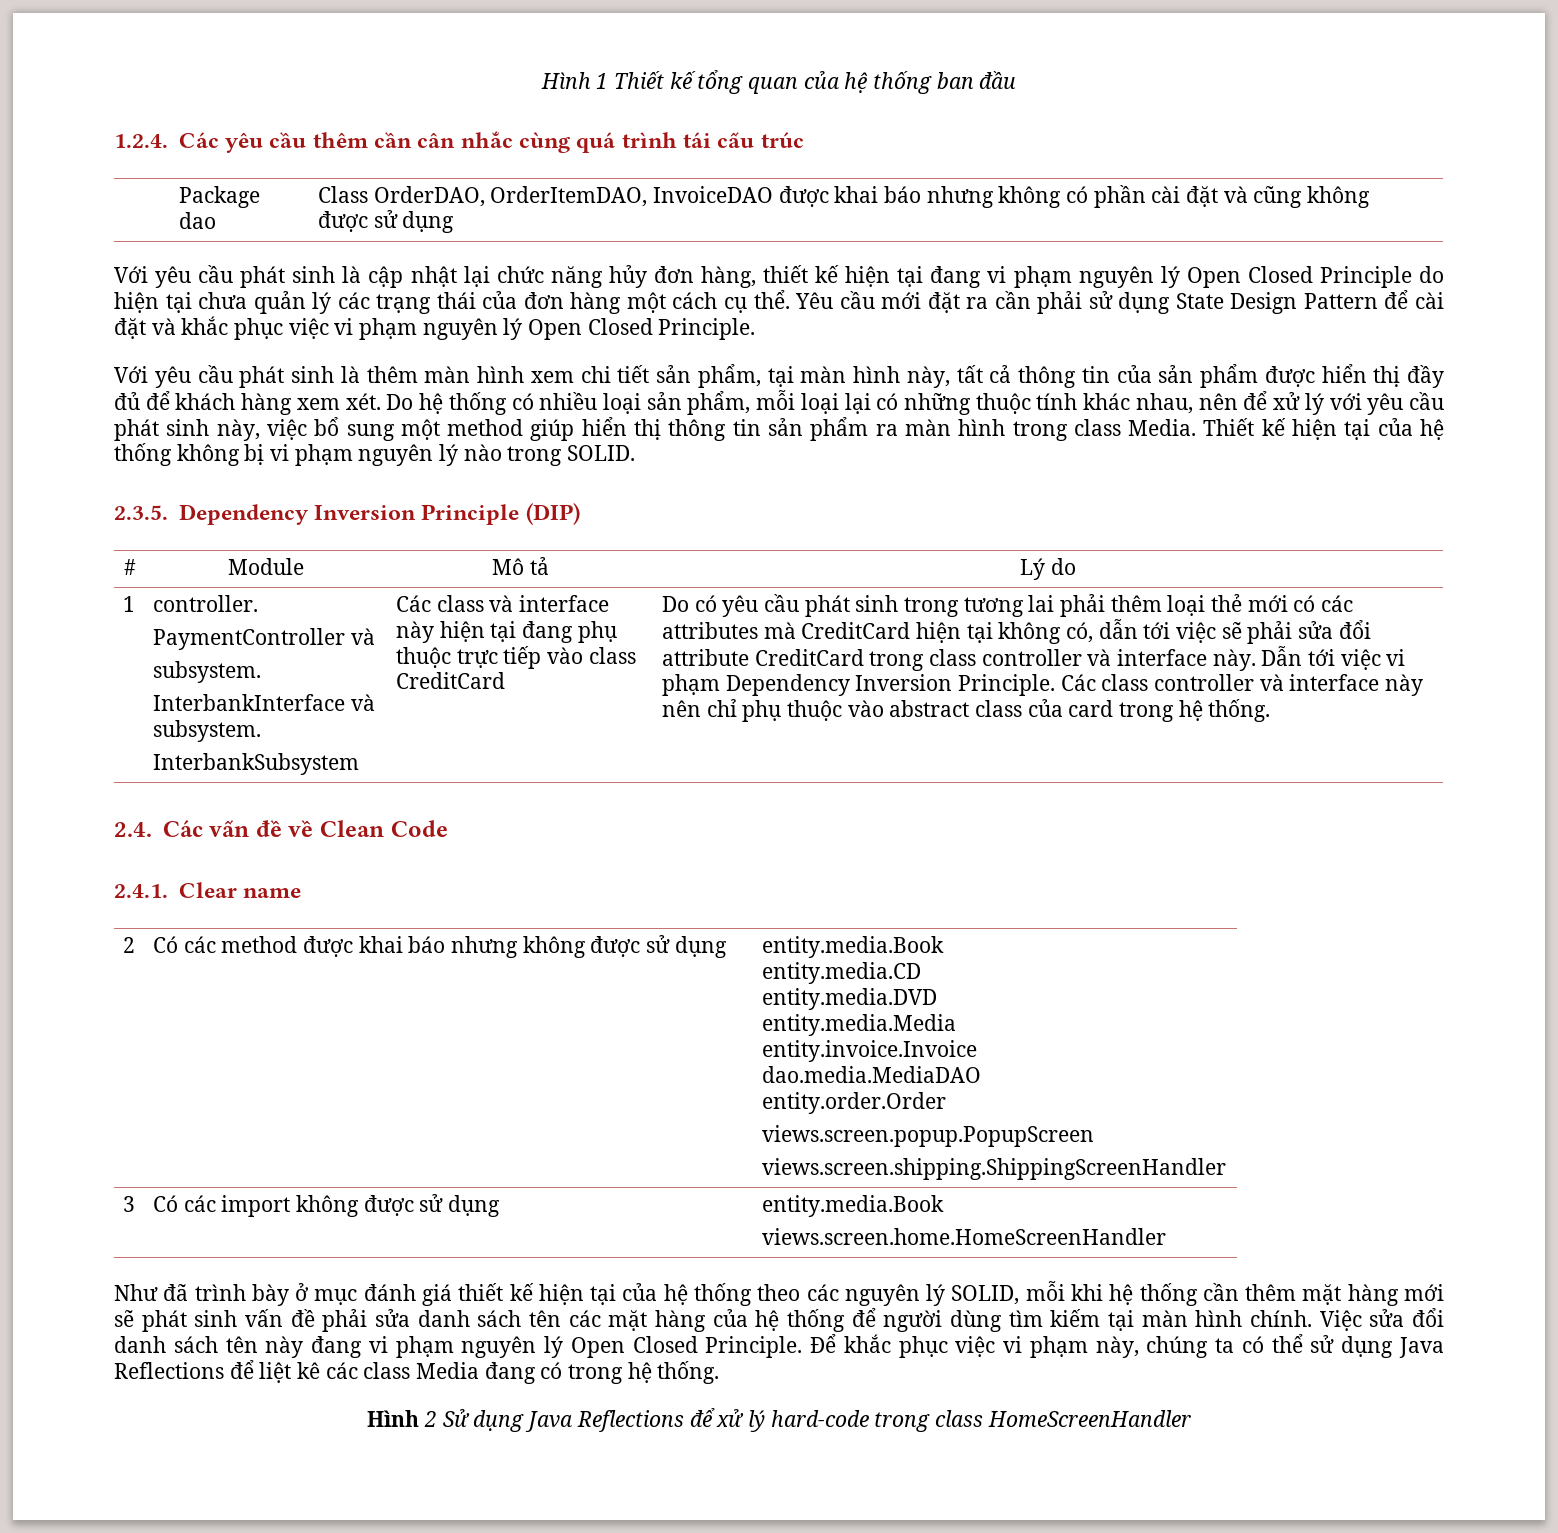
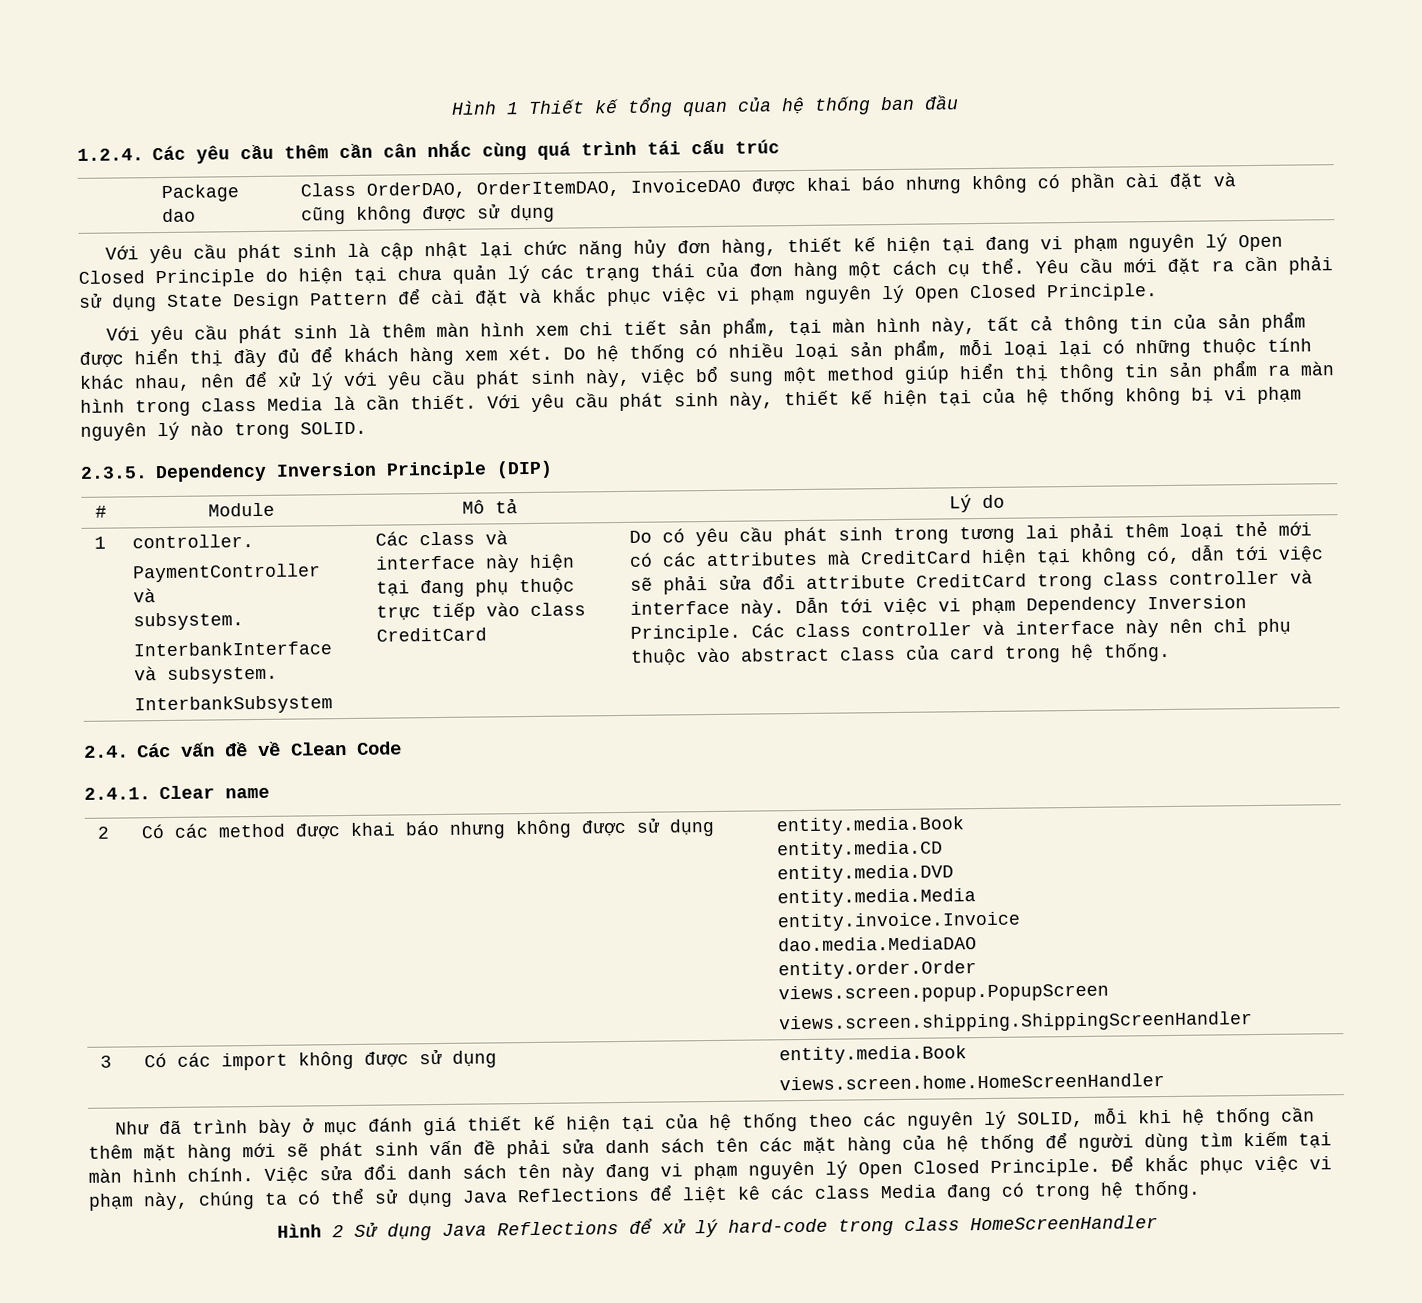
- Do hệ thống có nhiều loại sản phẩm, mỗi loại lại có những thuộc tính khác nhau, nên để xử lý với yêu cầu phát sinh này, việc bổ sung một method giúp hiển thị thông tin sản phẩm ra màn hình trong class Media. Thiết kế hiện tại của hệ thống không bị vi phạm nguyên lý nào trong SOLID.
+ Do hệ thống có nhiều loại sản phẩm, mỗi loại lại có những thuộc tính khác nhau, nên để xử lý với yêu cầu phát sinh này, việc bổ sung một method giúp hiển thị thông tin sản phẩm ra màn hình trong class Media là cần thiết. Với yêu cầu phát sinh này, thiết kế hiện tại của hệ thống không bị vi phạm nguyên lý nào trong SOLID.

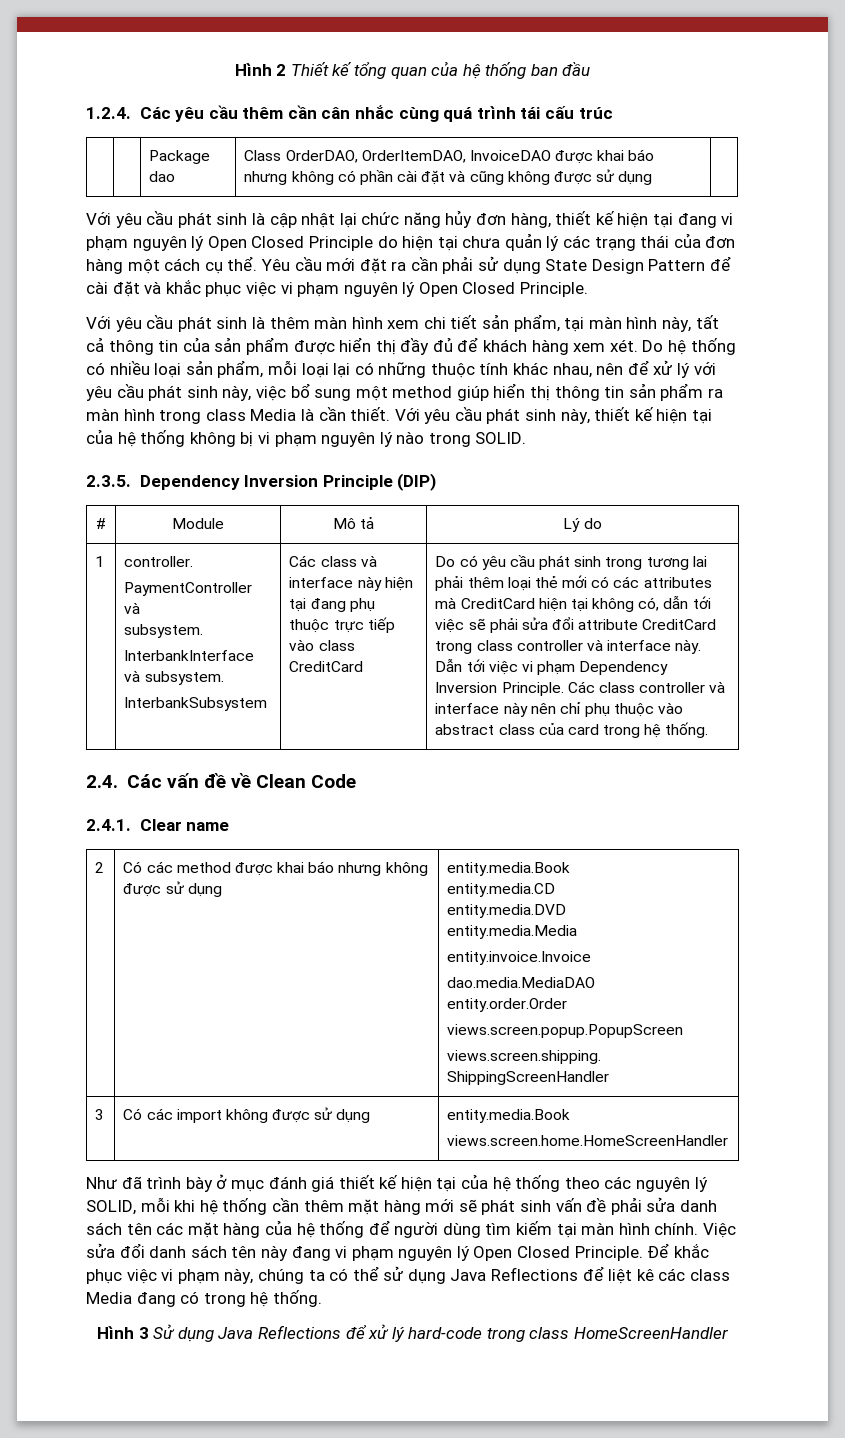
- Hình 1 Thiết kế tổng quan của hệ thống ban đầu
+ Hình 2 Thiết kế tổng quan của hệ thống ban đầu
- Hình 2 Sử dụng Java Reflections để xử lý hard-code trong class HomeScreenHandler
+ Hình 3 Sử dụng Java Reflections để xử lý hard-code trong class HomeScreenHandler

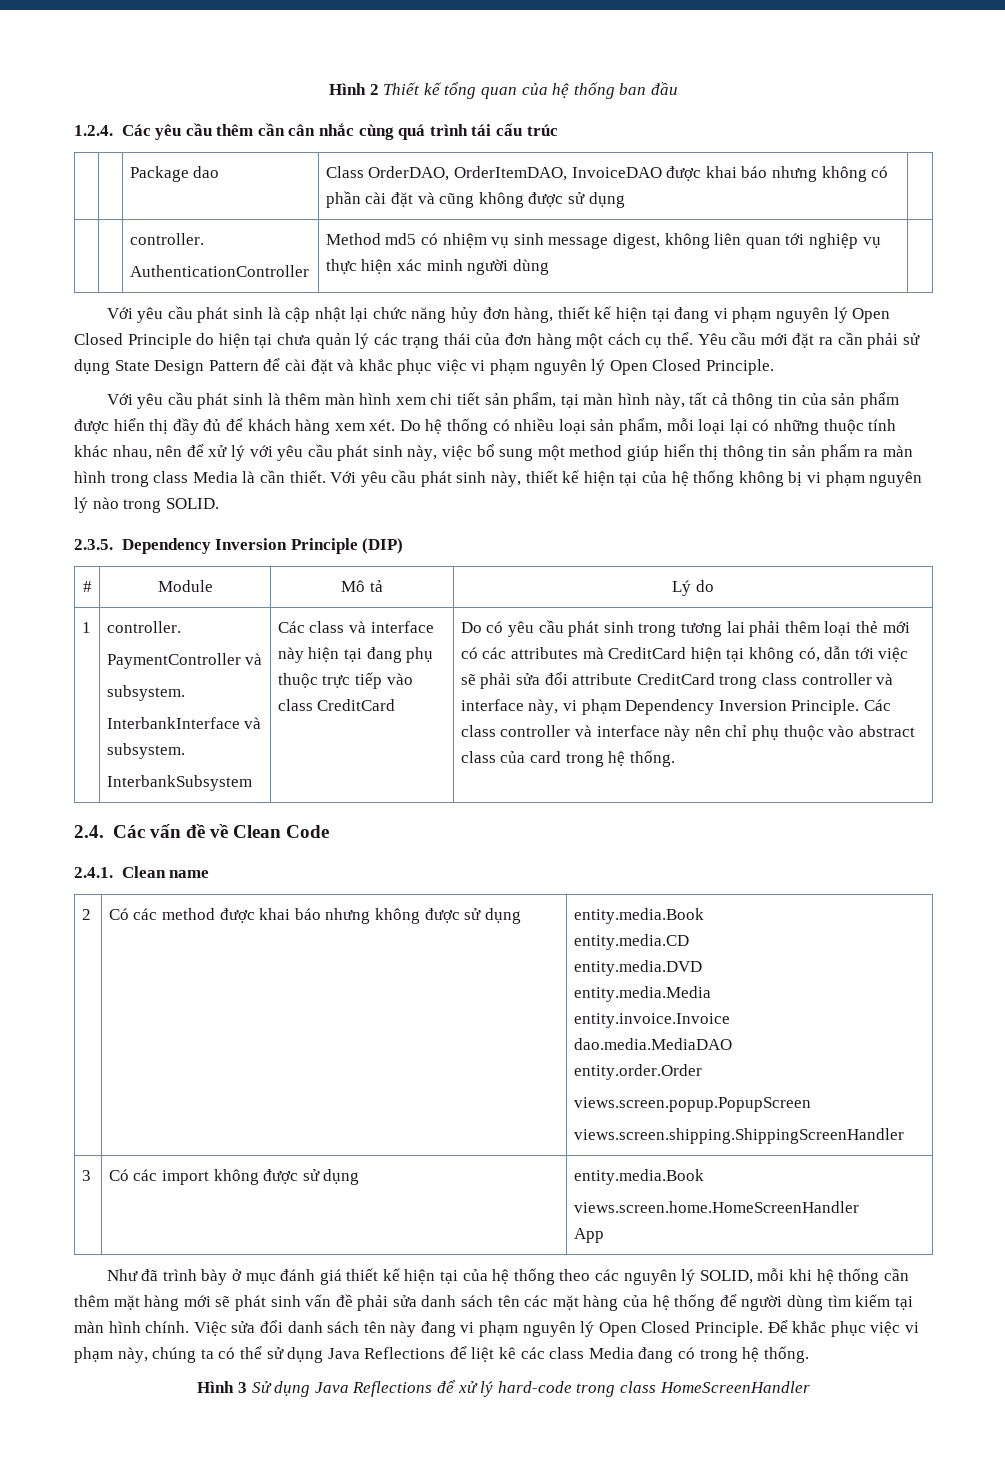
  | | Package dao | Class OrderDAO, OrderItemDAO, InvoiceDAO được khai báo nhưng không có phần cài đặt và cũng không được sử dụng |
+ | | controller.
+ AuthenticationController | Method md5 có nhiệm vụ sinh message digest, không liên quan tới nghiệp vụ thực hiện xác minh người dùng |
- Do có yêu cầu phát sinh trong tương lai phải thêm loại thẻ mới có các attributes mà CreditCard hiện tại không có, dẫn tới việc sẽ phải sửa đổi attribute CreditCard trong class controller và interface này. Dẫn tới việc vi phạm Dependency Inversion Principle.
+ Do có yêu cầu phát sinh trong tương lai phải thêm loại thẻ mới có các attributes mà CreditCard hiện tại không có, dẫn tới việc sẽ phải sửa đổi attribute CreditCard trong class controller và interface này, vi phạm Dependency Inversion Principle.
- 2.4.1. Clear name
+ 2.4.1. Clean name
  3 | Có các import không được sử dụng | entity.media.Book
  views.screen.home.HomeScreenHandler
+ App

